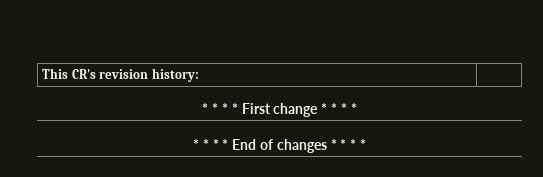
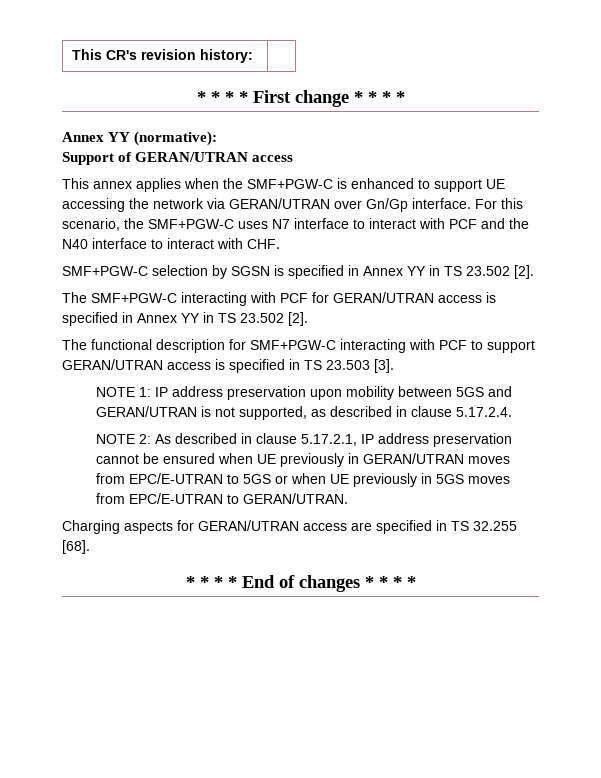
+ Annex YY (normative):
+ Support of GERAN/UTRAN access
+ This annex applies when the SMF+PGW-C is enhanced to support UE accessing the network via GERAN/UTRAN over Gn/Gp interface. For this scenario, the SMF+PGW-C uses N7 interface to interact with PCF and the N40 interface to interact with CHF.
+ SMF+PGW-C selection by SGSN is specified in Annex YY in TS 23.502 [2].
+ The SMF+PGW-C interacting with PCF for GERAN/UTRAN access is specified in Annex YY in TS 23.502 [2].
+ The functional description for SMF+PGW-C interacting with PCF to support GERAN/UTRAN access is specified in TS 23.503 [3].
+ NOTE 1: IP address preservation upon mobility between 5GS and GERAN/UTRAN is not supported, as described in clause 5.17.2.4.
+ NOTE 2: As described in clause 5.17.2.1, IP address preservation cannot be ensured when UE previously in GERAN/UTRAN moves from EPC/E-UTRAN to 5GS or when UE previously in 5GS moves from EPC/E-UTRAN to GERAN/UTRAN.
+ Charging aspects for GERAN/UTRAN access are specified in TS 32.255 [68].

